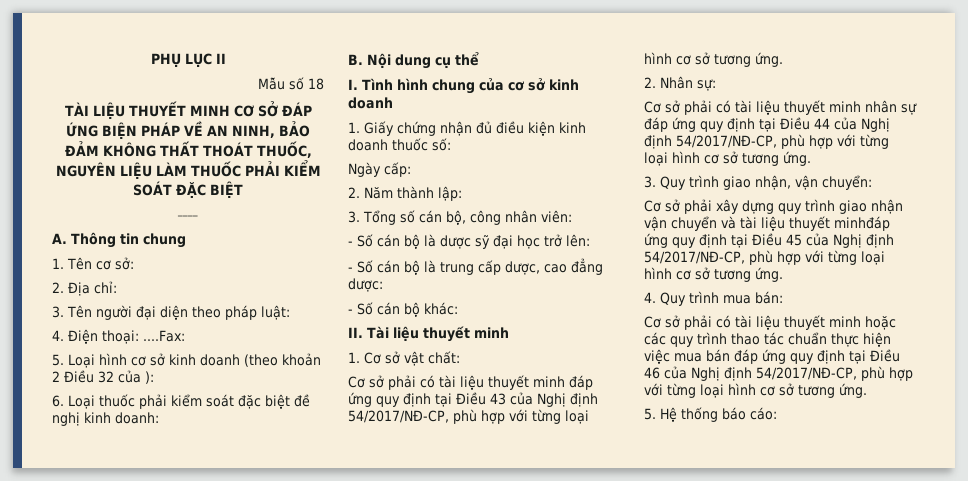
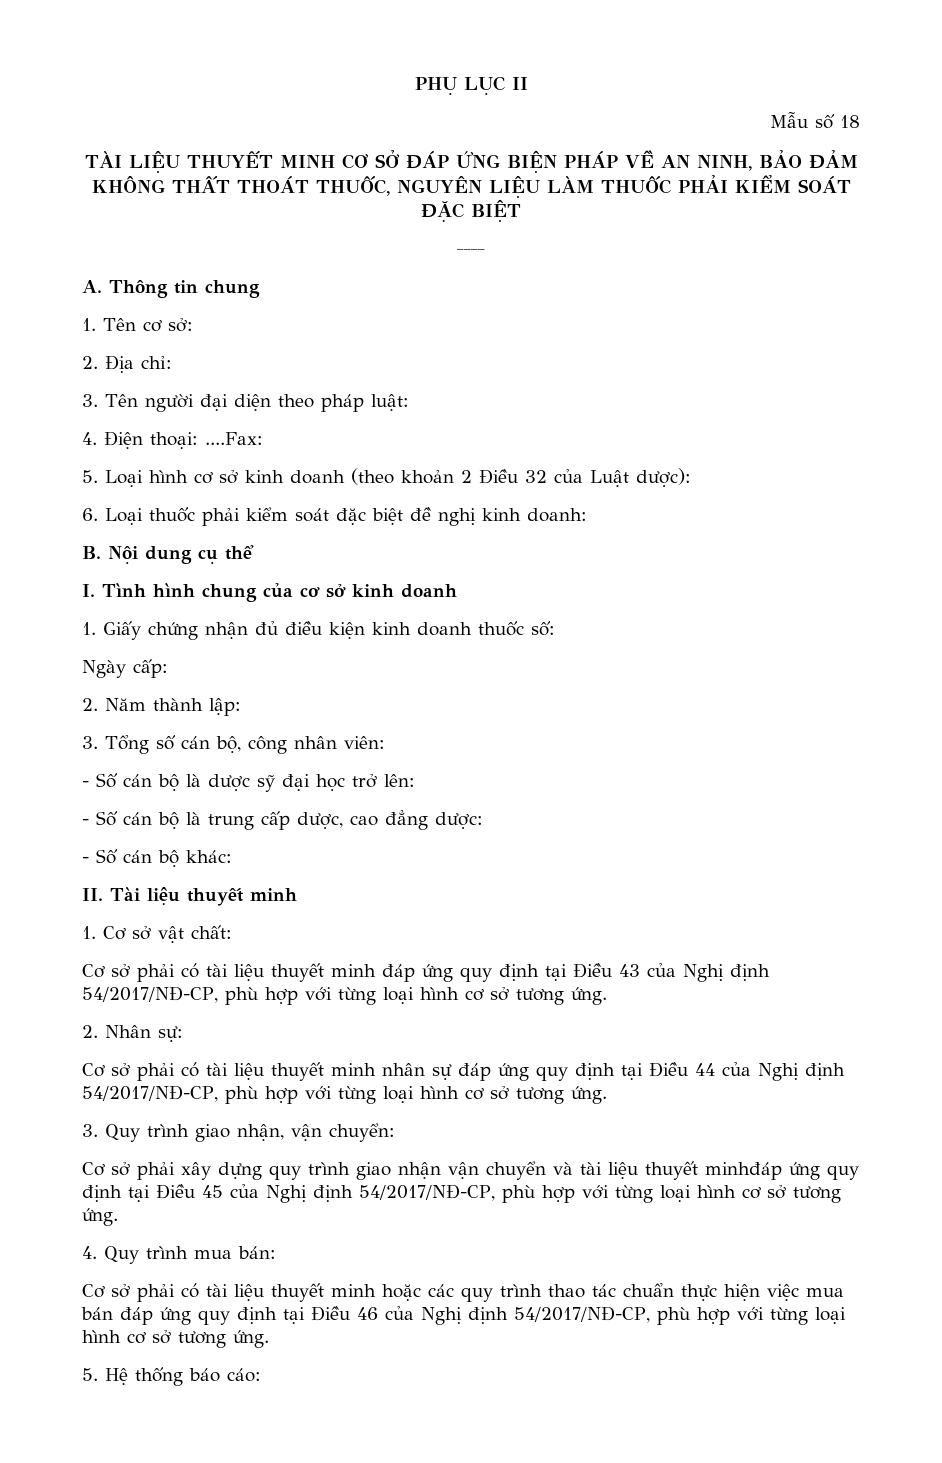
- 5. Loại hình cơ sở kinh doanh (theo khoản 2 Điều 32 của ):
+ 5. Loại hình cơ sở kinh doanh (theo khoản 2 Điều 32 của Luật dược):

